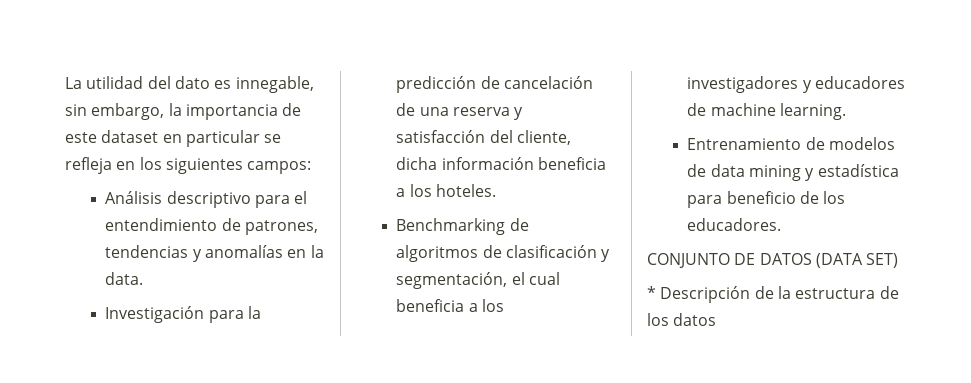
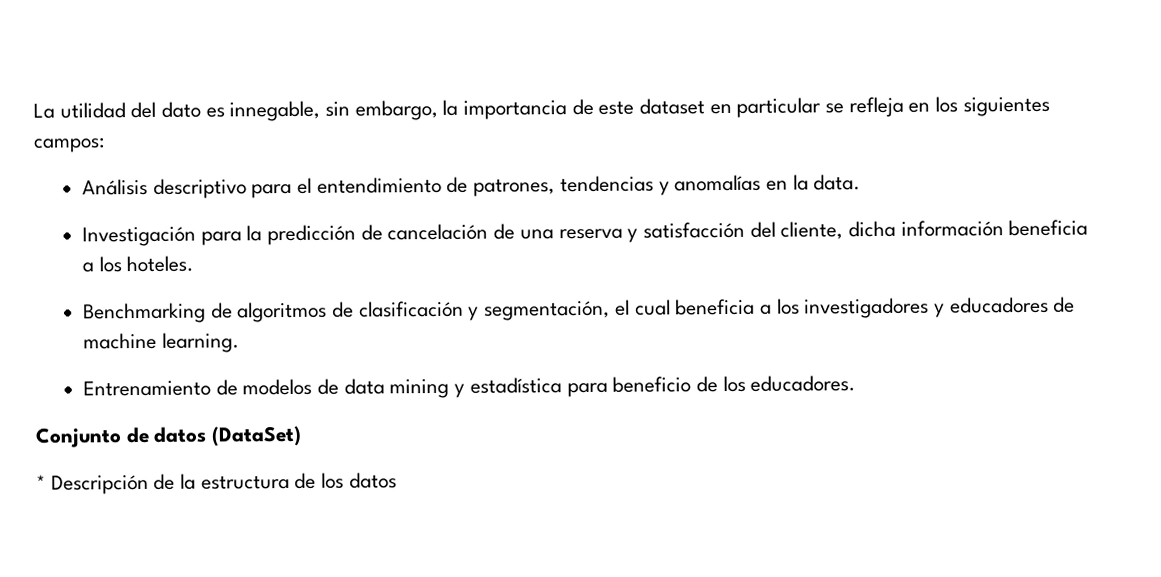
- CONJUNTO DE DATOS (DATA SET)
+ Conjunto de datos (DataSet)

